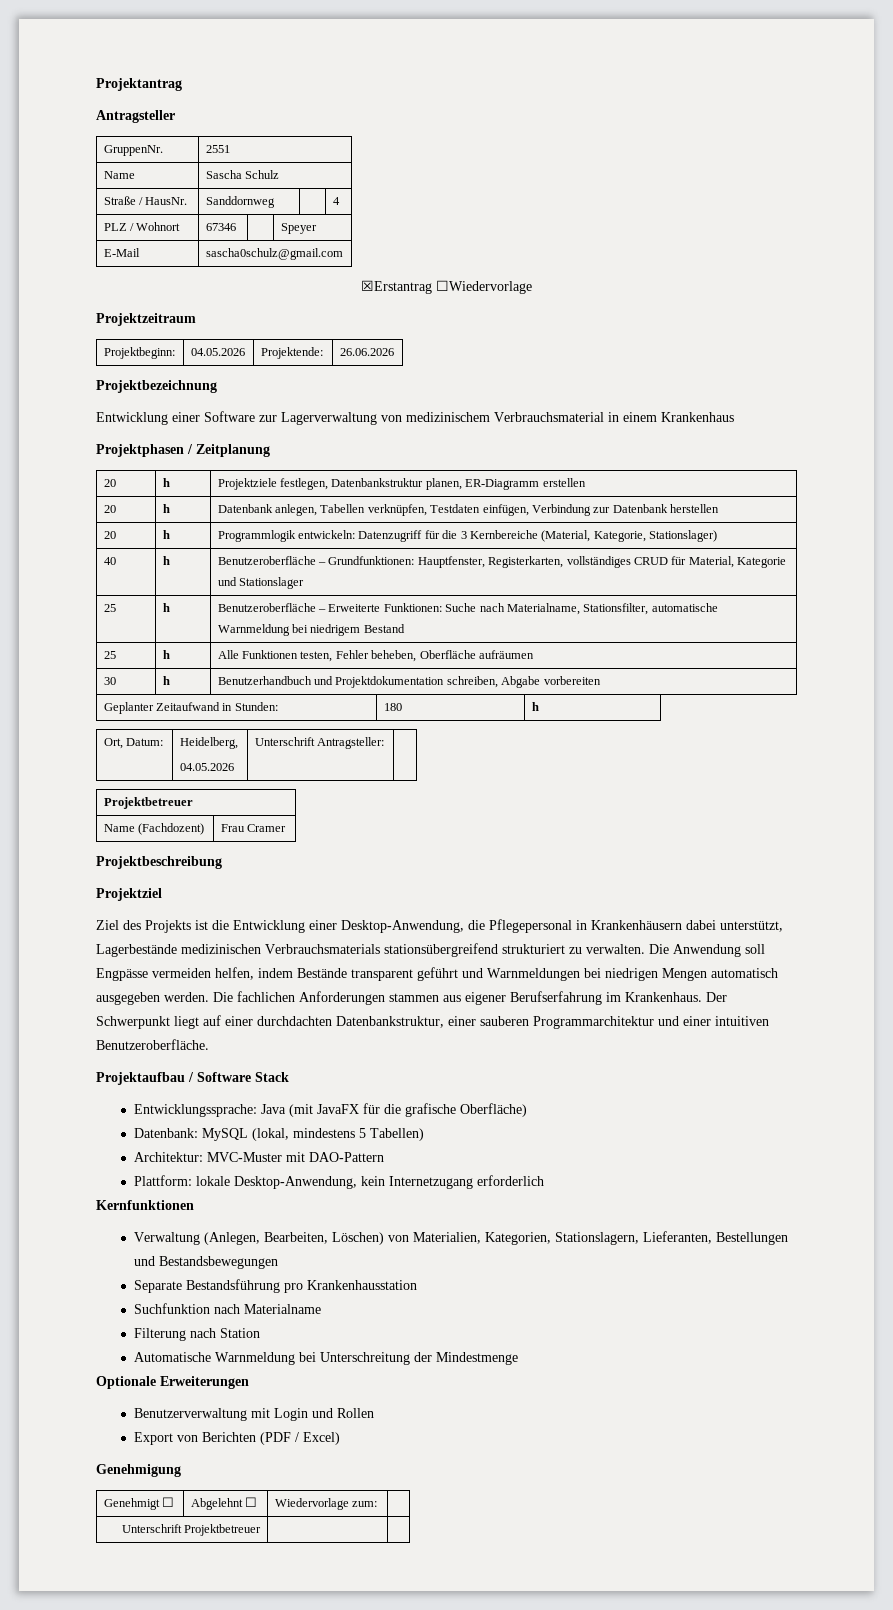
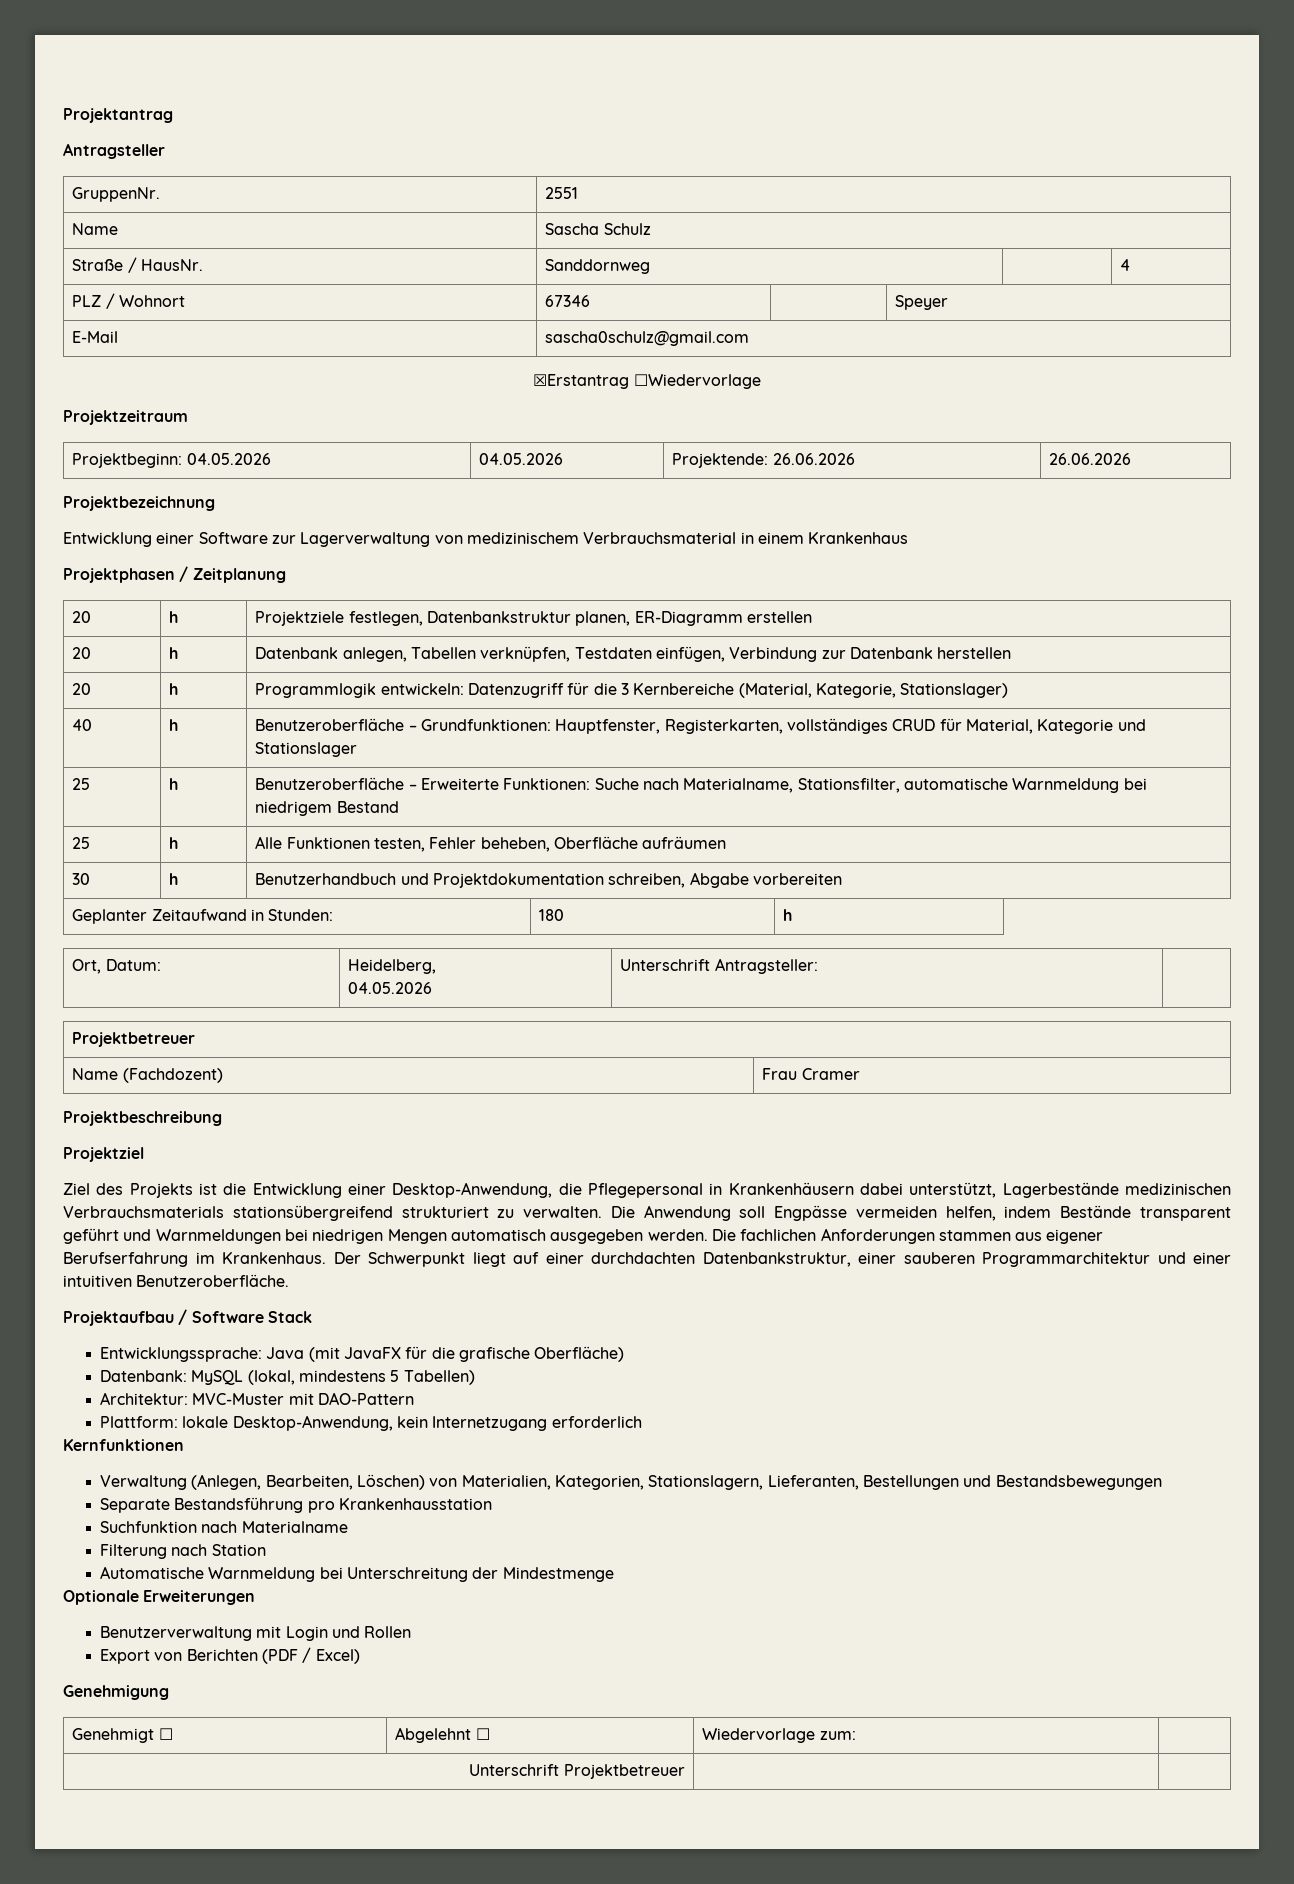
- Projektbeginn: | 04.05.2026 | Projektende: | 26.06.2026
+ Projektbeginn: 04.05.2026 | 04.05.2026 | Projektende: 26.06.2026 | 26.06.2026

